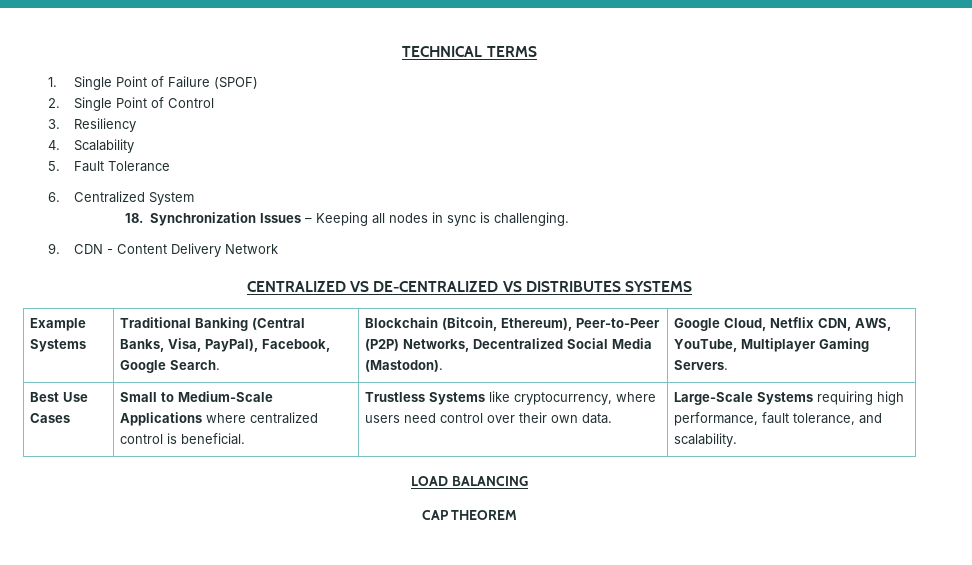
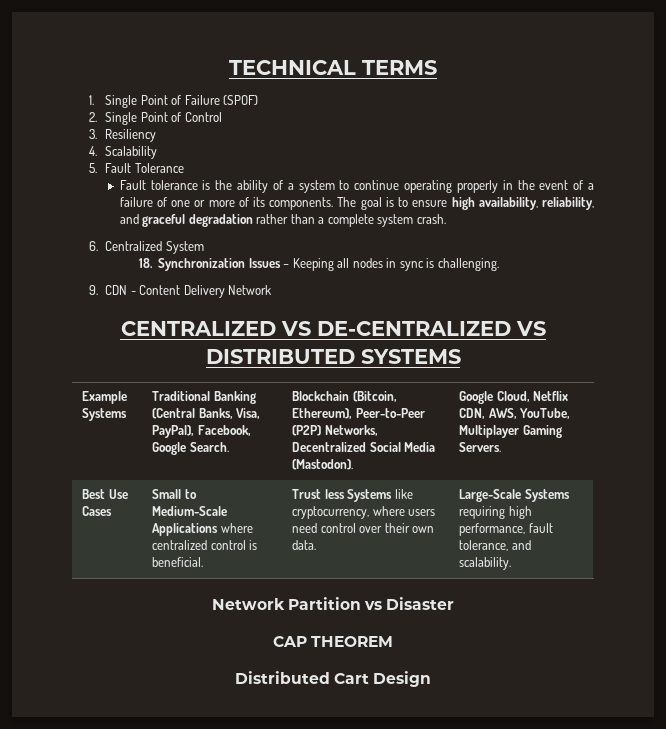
+ Fault tolerance is the ability of a system to continue operating properly in the event of a failure of one or more of its components. The goal is to ensure high availability, reliability, and graceful degradation rather than a complete system crash.
- CENTRALIZED VS DE-CENTRALIZED VS DISTRIBUTES SYSTEMS
+ CENTRALIZED VS DE-CENTRALIZED VS DISTRIBUTED SYSTEMS
- Best Use Cases | Small to Medium-Scale Applications where centralized control is beneficial. | Trustless Systems like cryptocurrency, where users need control over their own data. | Large-Scale Systems requiring high performance, fault tolerance, and scalability.
+ Best Use Cases | Small to Medium-Scale Applications where centralized control is beneficial. | Trust less Systems like cryptocurrency, where users need control over their own data. | Large-Scale Systems requiring high performance, fault tolerance, and scalability.
- LOAD BALANCING
+ Network Partition vs Disaster
+ Distributed Cart Design

